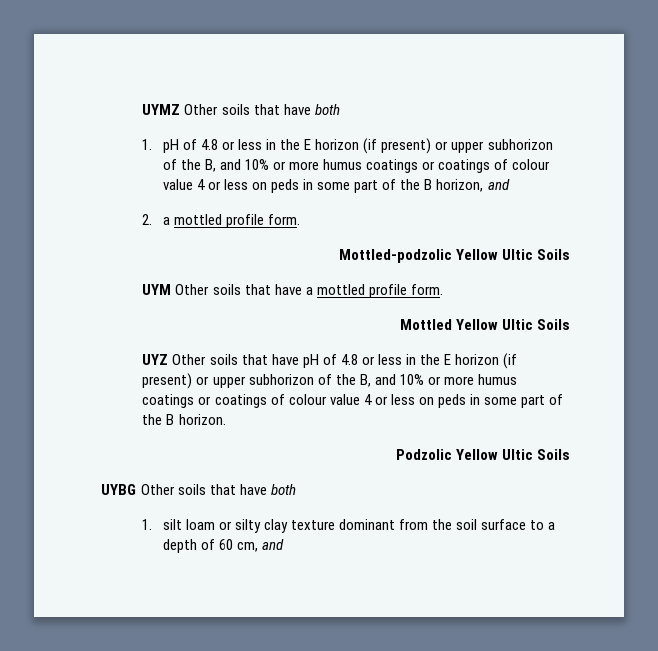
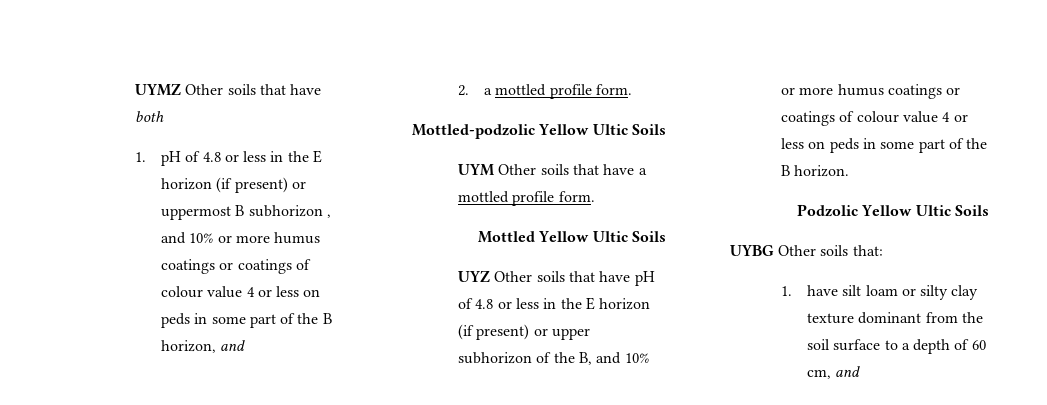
- 1. pH of 4.8 or less in the E horizon (if present) or upper subhorizon of the B, and 10% or more humus coatings or coatings of colour value 4 or less on peds in some part of the B horizon, and
+ 1. pH of 4.8 or less in the E horizon (if present) or uppermost B subhorizon , and 10% or more humus coatings or coatings of colour value 4 or less on peds in some part of the B horizon, and
- UYBG Other soils that have both
- 1. silt loam or silty clay texture dominant from the soil surface to a depth of 60 cm, and
+ UYBG Other soils that:
+ 1. have silt loam or silty clay texture dominant from the soil surface to a depth of 60 cm, and

